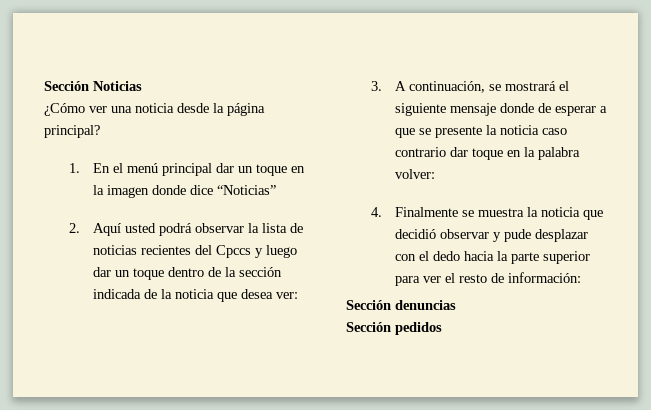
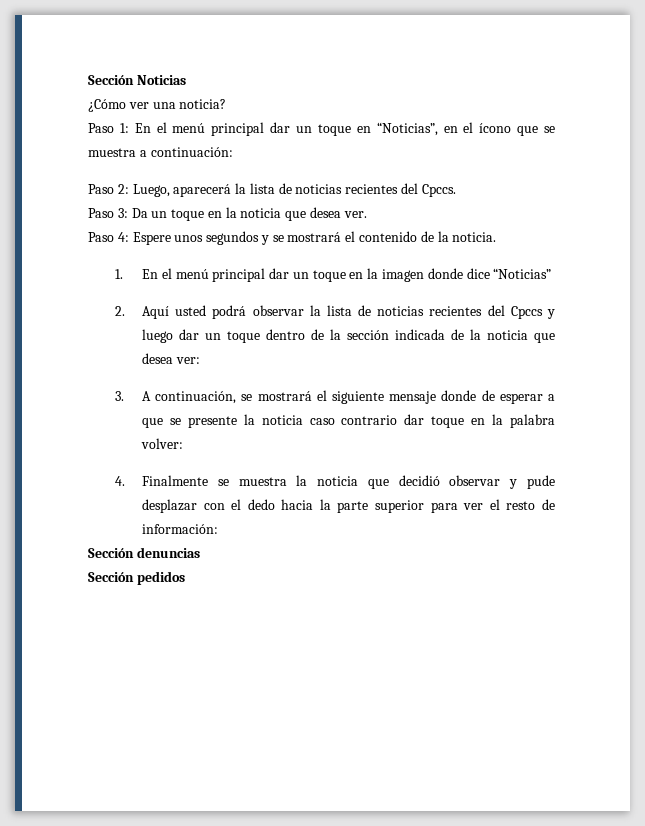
- ¿Cómo ver una noticia desde la página principal?
+ ¿Cómo ver una noticia?
+ Paso 1: En el menú principal dar un toque en “Noticias”, en el ícono que se muestra a continuación:
+ Paso 2: Luego, aparecerá la lista de noticias recientes del Cpccs.
+ Paso 3: Da un toque en la noticia que desea ver.
+ Paso 4: Espere unos segundos y se mostrará el contenido de la noticia.

